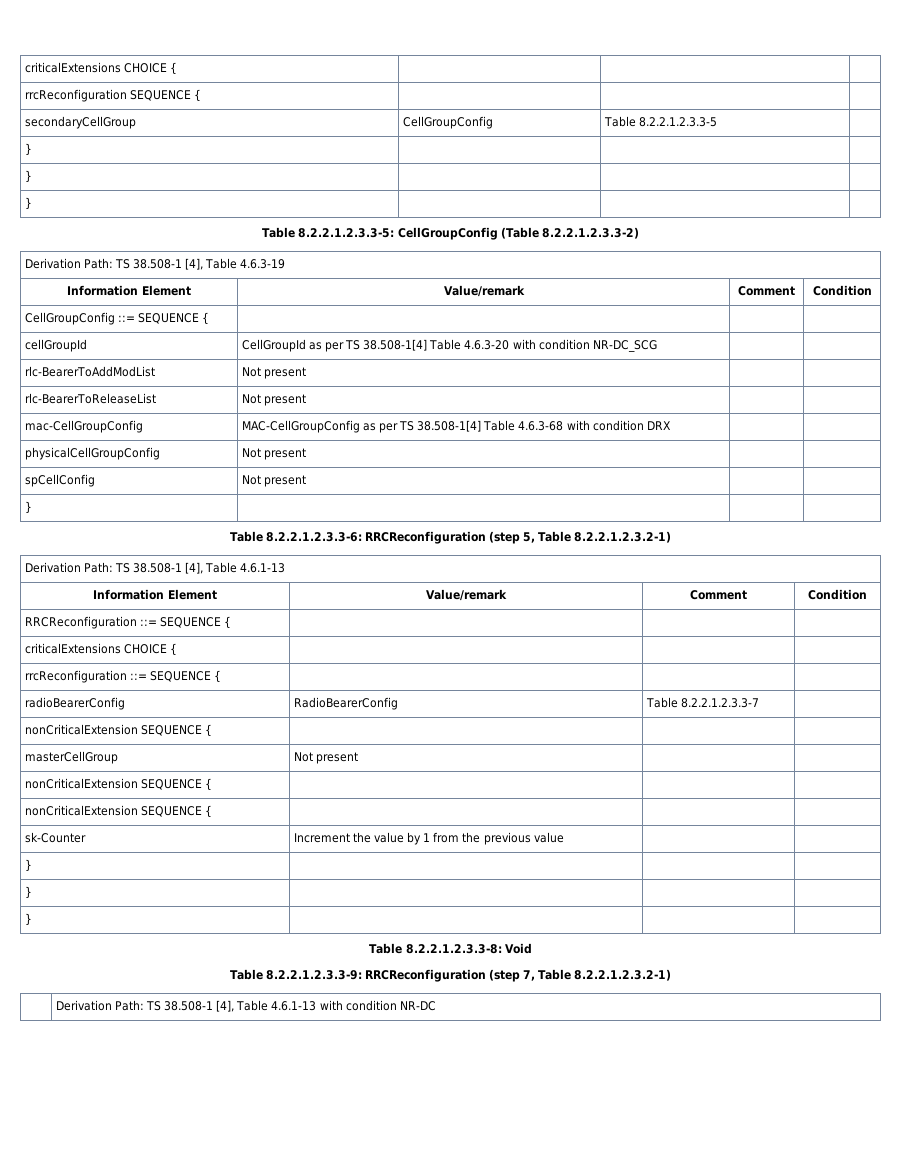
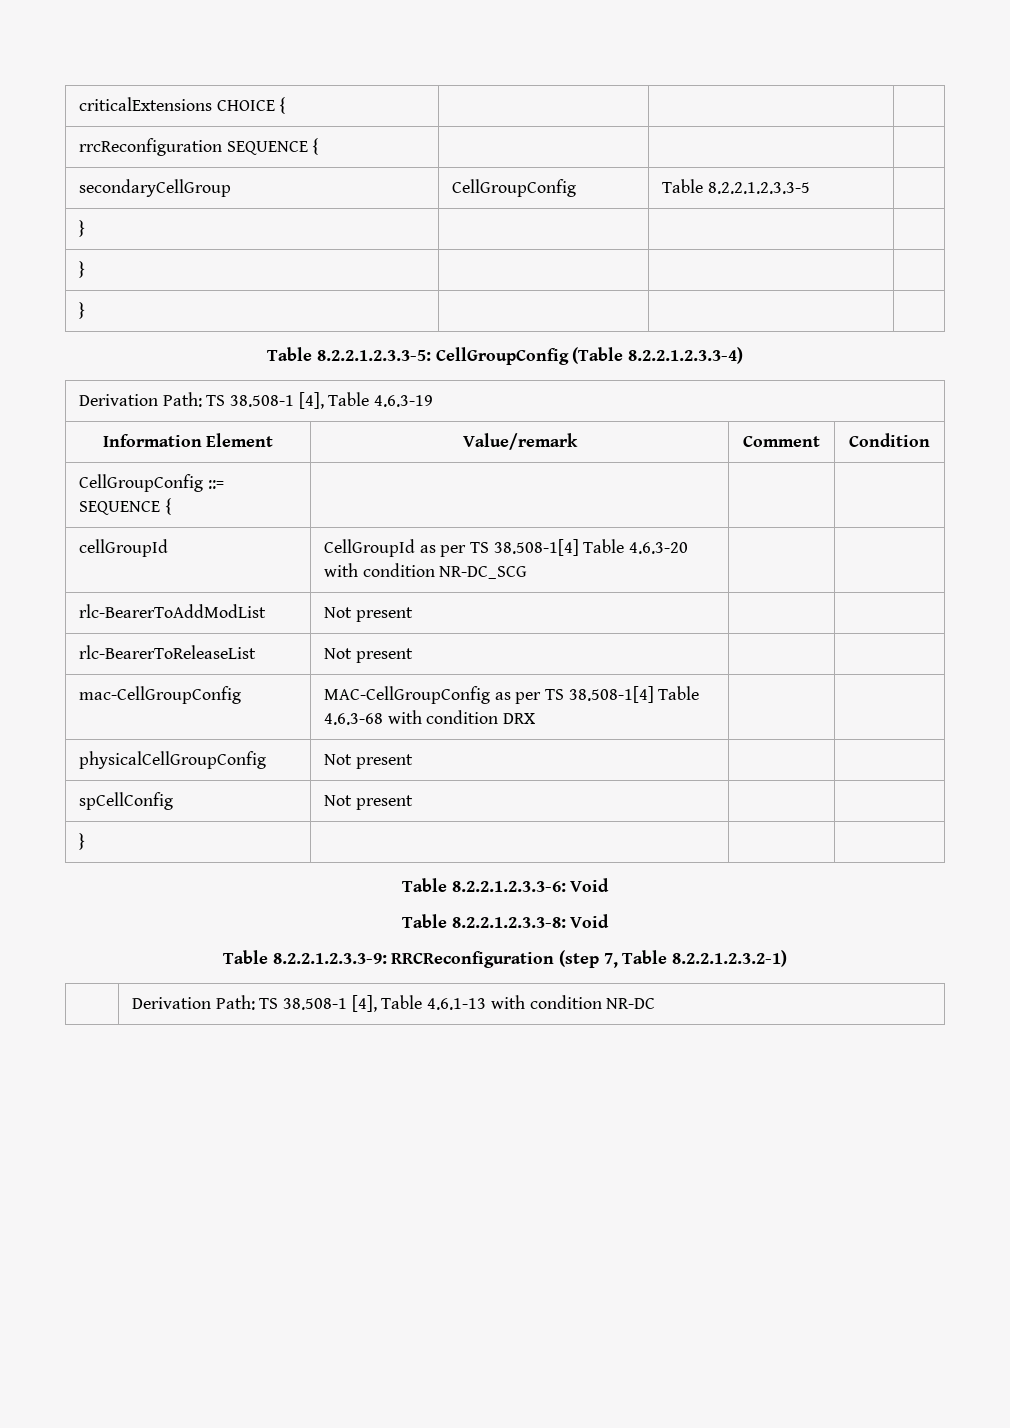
- Table 8.2.2.1.2.3.3-5: CellGroupConfig (Table 8.2.2.1.2.3.3-2)
+ Table 8.2.2.1.2.3.3-5: CellGroupConfig (Table 8.2.2.1.2.3.3-4)
- Table 8.2.2.1.2.3.3-6: RRCReconfiguration (step 5, Table 8.2.2.1.2.3.2-1)
- Derivation Path: TS 38.508-1 [4], Table 4.6.1-13
- Information Element | Value/remark | Comment | Condition
- RRCReconfiguration ::= SEQUENCE { | | |
- criticalExtensions CHOICE { | | |
- rrcReconfiguration ::= SEQUENCE { | | |
- radioBearerConfig | RadioBearerConfig | Table 8.2.2.1.2.3.3-7 |
- nonCriticalExtension SEQUENCE { | | |
- masterCellGroup | Not present | |
- nonCriticalExtension SEQUENCE { | | |
- nonCriticalExtension SEQUENCE { | | |
- sk-Counter | Increment the value by 1 from the previous value | |
- } | | |
- } | | |
- } | | |
+ Table 8.2.2.1.2.3.3-6: Void

